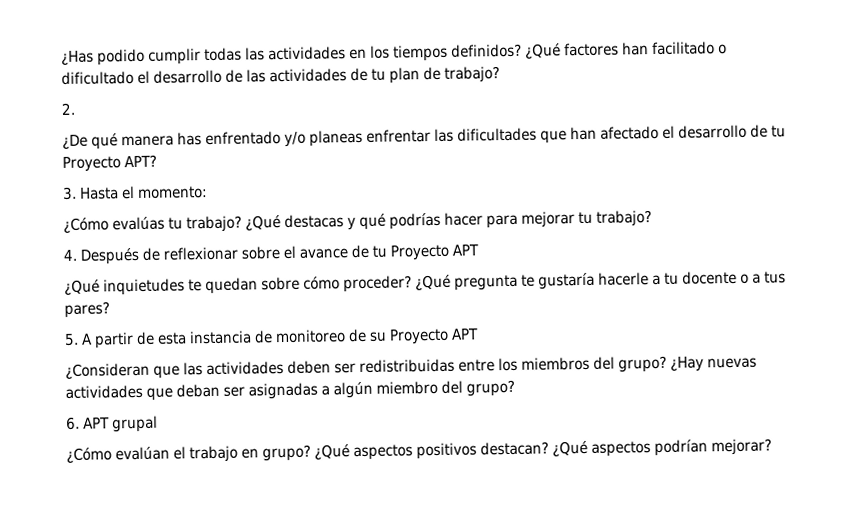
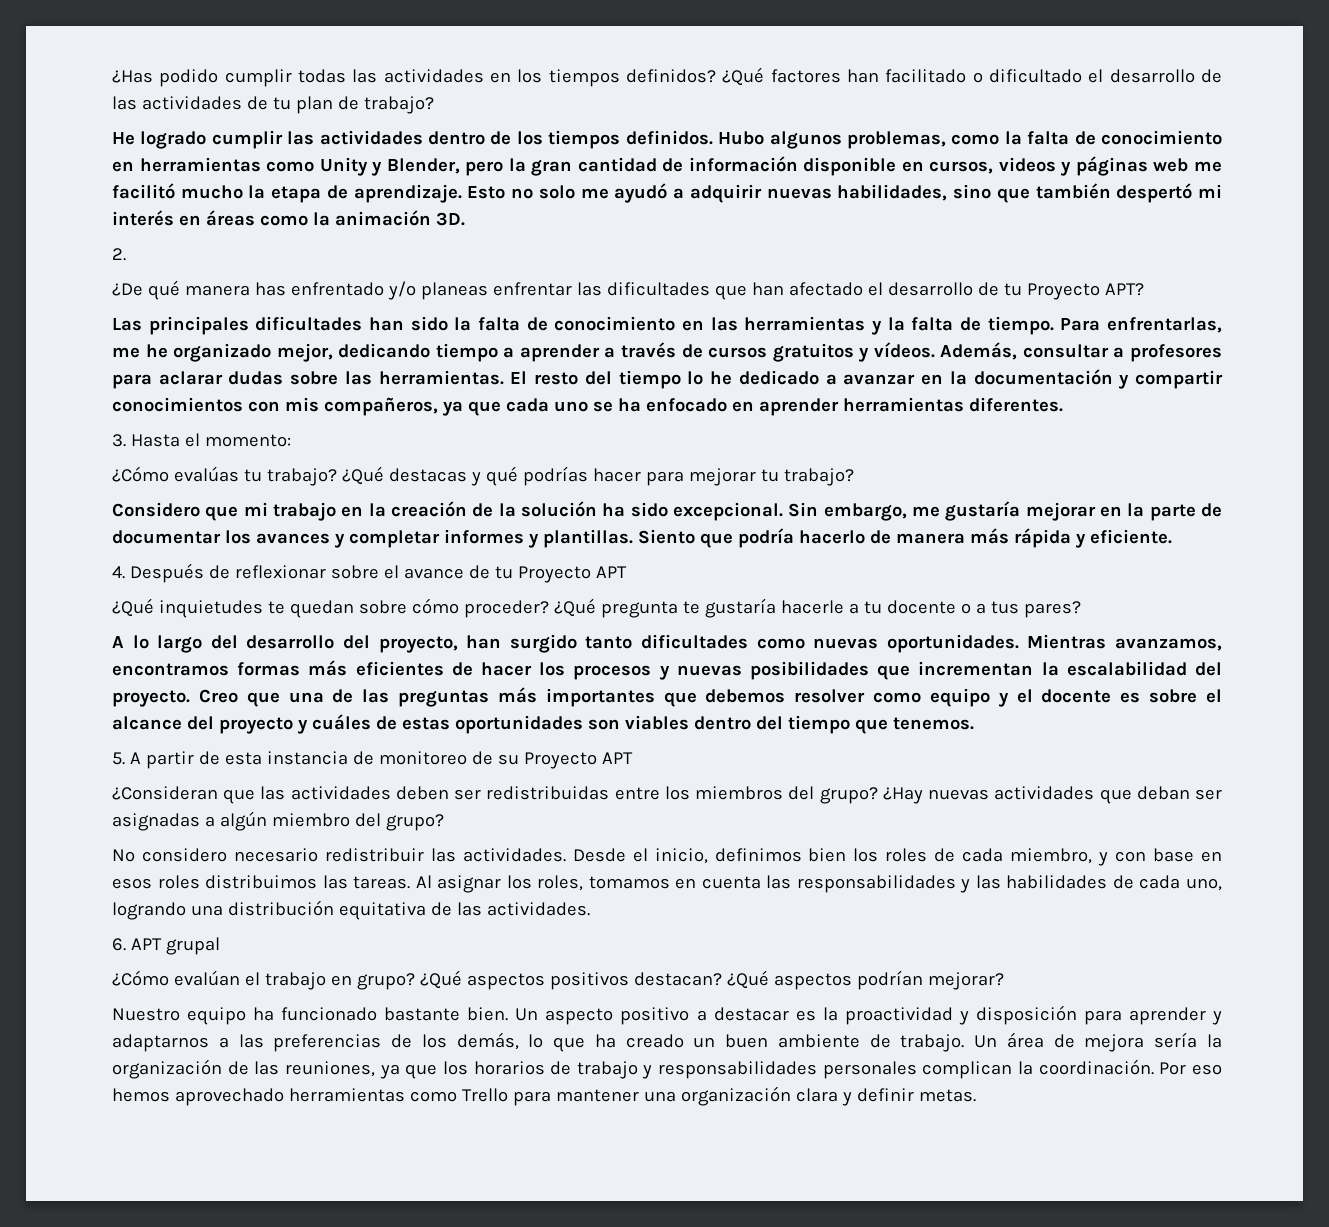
+ He logrado cumplir las actividades dentro de los tiempos definidos. Hubo algunos problemas, como la falta de conocimiento en herramientas como Unity y Blender, pero la gran cantidad de información disponible en cursos, videos y páginas web me facilitó mucho la etapa de aprendizaje. Esto no solo me ayudó a adquirir nuevas habilidades, sino que también despertó mi interés en áreas como la animación 3D.
+ Las principales dificultades han sido la falta de conocimiento en las herramientas y la falta de tiempo. Para enfrentarlas, me he organizado mejor, dedicando tiempo a aprender a través de cursos gratuitos y vídeos. Además, consultar a profesores para aclarar dudas sobre las herramientas. El resto del tiempo lo he dedicado a avanzar en la documentación y compartir conocimientos con mis compañeros, ya que cada uno se ha enfocado en aprender herramientas diferentes.
+ Considero que mi trabajo en la creación de la solución ha sido excepcional. Sin embargo, me gustaría mejorar en la parte de documentar los avances y completar informes y plantillas. Siento que podría hacerlo de manera más rápida y eficiente.
+ A lo largo del desarrollo del proyecto, han surgido tanto dificultades como nuevas oportunidades. Mientras avanzamos, encontramos formas más eficientes de hacer los procesos y nuevas posibilidades que incrementan la escalabilidad del proyecto. Creo que una de las preguntas más importantes que debemos resolver como equipo y el docente es sobre el alcance del proyecto y cuáles de estas oportunidades son viables dentro del tiempo que tenemos.
+ No considero necesario redistribuir las actividades. Desde el inicio, definimos bien los roles de cada miembro, y con base en esos roles distribuimos las tareas. Al asignar los roles, tomamos en cuenta las responsabilidades y las habilidades de cada uno, logrando una distribución equitativa de las actividades.
+ Nuestro equipo ha funcionado bastante bien. Un aspecto positivo a destacar es la proactividad y disposición para aprender y adaptarnos a las preferencias de los demás, lo que ha creado un buen ambiente de trabajo. Un área de mejora sería la organización de las reuniones, ya que los horarios de trabajo y responsabilidades personales complican la coordinación. Por eso hemos aprovechado herramientas como Trello para mantener una organización clara y definir metas.

